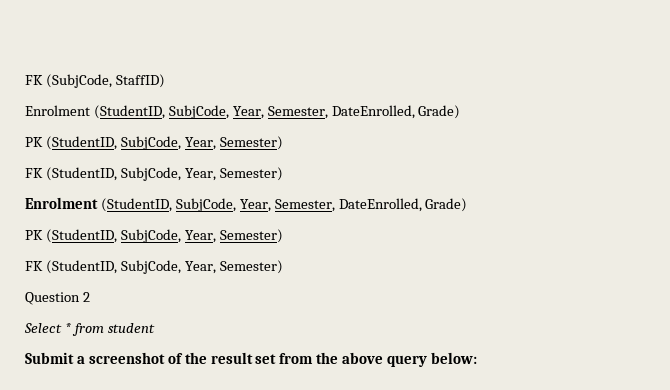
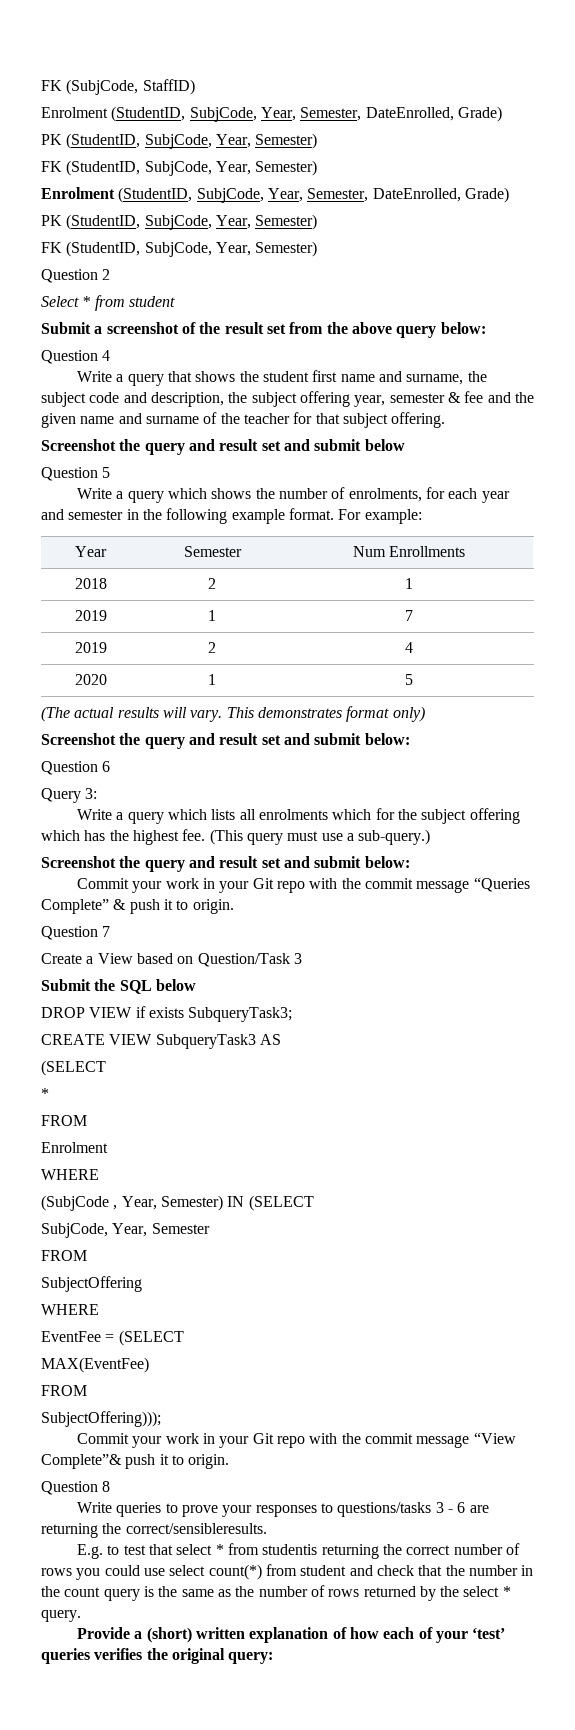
+ Question 4
+ Write a query that shows the student first name and surname, the subject code and description, the subject offering year, semester & fee and the given name and surname of the teacher for that subject offering.
+ Screenshot the query and result set and submit below
+ Question 5
+ Write a query which shows the number of enrolments, for each year and semester in the following example format. For example:
+ Year | Semester | Num Enrollments
+ 2018 | 2 | 1
+ 2019 | 1 | 7
+ 2019 | 2 | 4
+ 2020 | 1 | 5
+ (The actual results will vary. This demonstrates format only)
+ Screenshot the query and result set and submit below:
+ Question 6
+ Query 3:
+ Write a query which lists all enrolments which for the subject offering which has the highest fee. (This query must use a sub-query.)
+ Screenshot the query and result set and submit below:
+ Commit your work in your Git repo with the commit message “Queries Complete” & push it to origin.
+ Question 7
+ Create a View based on Question/Task 3
+ Submit the SQL below
+ DROP VIEW if exists SubqueryTask3;
+ CREATE VIEW SubqueryTask3 AS
+ (SELECT
+ *
+ FROM
+ Enrolment
+ WHERE
+ (SubjCode , Year, Semester) IN (SELECT
+ SubjCode, Year, Semester
+ FROM
+ SubjectOffering
+ WHERE
+ EventFee = (SELECT
+ MAX(EventFee)
+ FROM
+ SubjectOffering)));
+ Commit your work in your Git repo with the commit message “View Complete”& push it to origin.
+ Question 8
+ Write queries to prove your responses to questions/tasks 3 - 6 are returning the correct/sensibleresults.
+ E.g. to test that select * from studentis returning the correct number of rows you could use select count(*) from student and check that the number in the count query is the same as the number of rows returned by the select * query.
+ Provide a (short) written explanation of how each of your ‘test’ queries verifies the original query:

